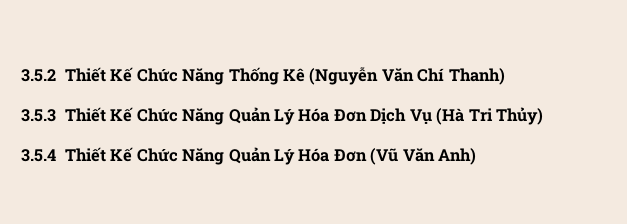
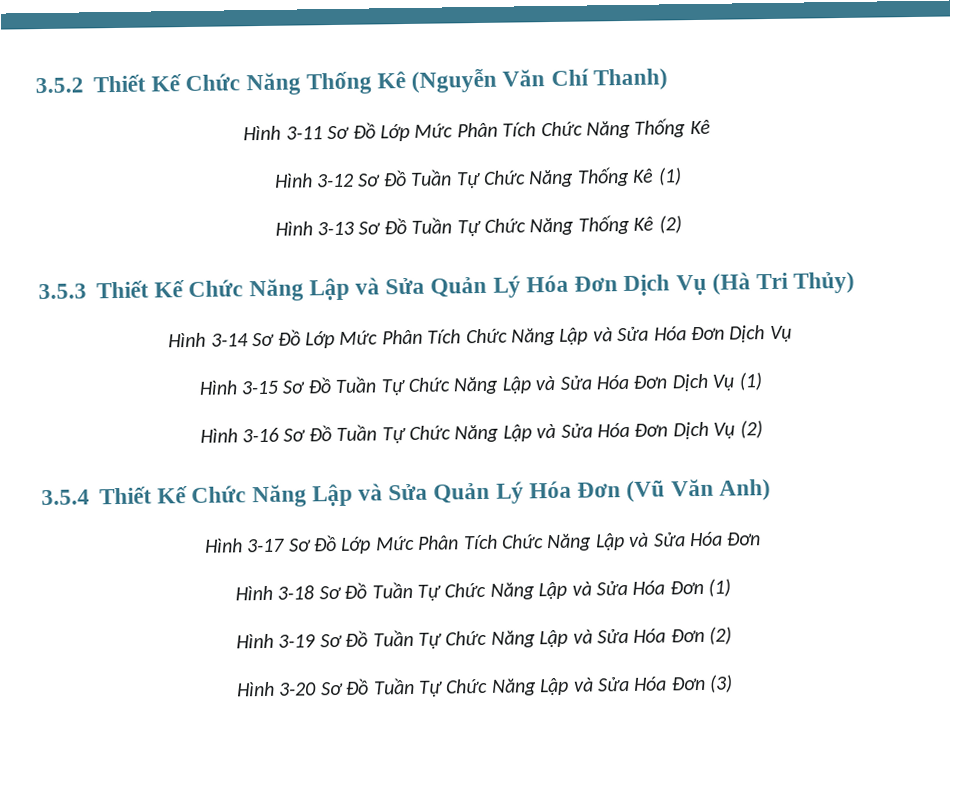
+ Hình 3-11 Sơ Đồ Lớp Mức Phân Tích Chức Năng Thống Kê
+ Hình 3-12 Sơ Đồ Tuần Tự Chức Năng Thống Kê (1)
+ Hình 3-13 Sơ Đồ Tuần Tự Chức Năng Thống Kê (2)
- 3.5.3 Thiết Kế Chức Năng Quản Lý Hóa Đơn Dịch Vụ (Hà Tri Thủy)
+ 3.5.3 Thiết Kế Chức Năng Lập và Sửa Quản Lý Hóa Đơn Dịch Vụ (Hà Tri Thủy)
+ Hình 3-14 Sơ Đồ Lớp Mức Phân Tích Chức Năng Lập và Sửa Hóa Đơn Dịch Vụ
+ Hình 3-15 Sơ Đồ Tuần Tự Chức Năng Lập và Sửa Hóa Đơn Dịch Vụ (1)
+ Hình 3-16 Sơ Đồ Tuần Tự Chức Năng Lập và Sửa Hóa Đơn Dịch Vụ (2)
- 3.5.4 Thiết Kế Chức Năng Quản Lý Hóa Đơn (Vũ Văn Anh)
+ 3.5.4 Thiết Kế Chức Năng Lập và Sửa Quản Lý Hóa Đơn (Vũ Văn Anh)
+ Hình 3-17 Sơ Đồ Lớp Mức Phân Tích Chức Năng Lập và Sửa Hóa Đơn
+ Hình 3-18 Sơ Đồ Tuần Tự Chức Năng Lập và Sửa Hóa Đơn (1)
+ Hình 3-19 Sơ Đồ Tuần Tự Chức Năng Lập và Sửa Hóa Đơn (2)
+ Hình 3-20 Sơ Đồ Tuần Tự Chức Năng Lập và Sửa Hóa Đơn (3)

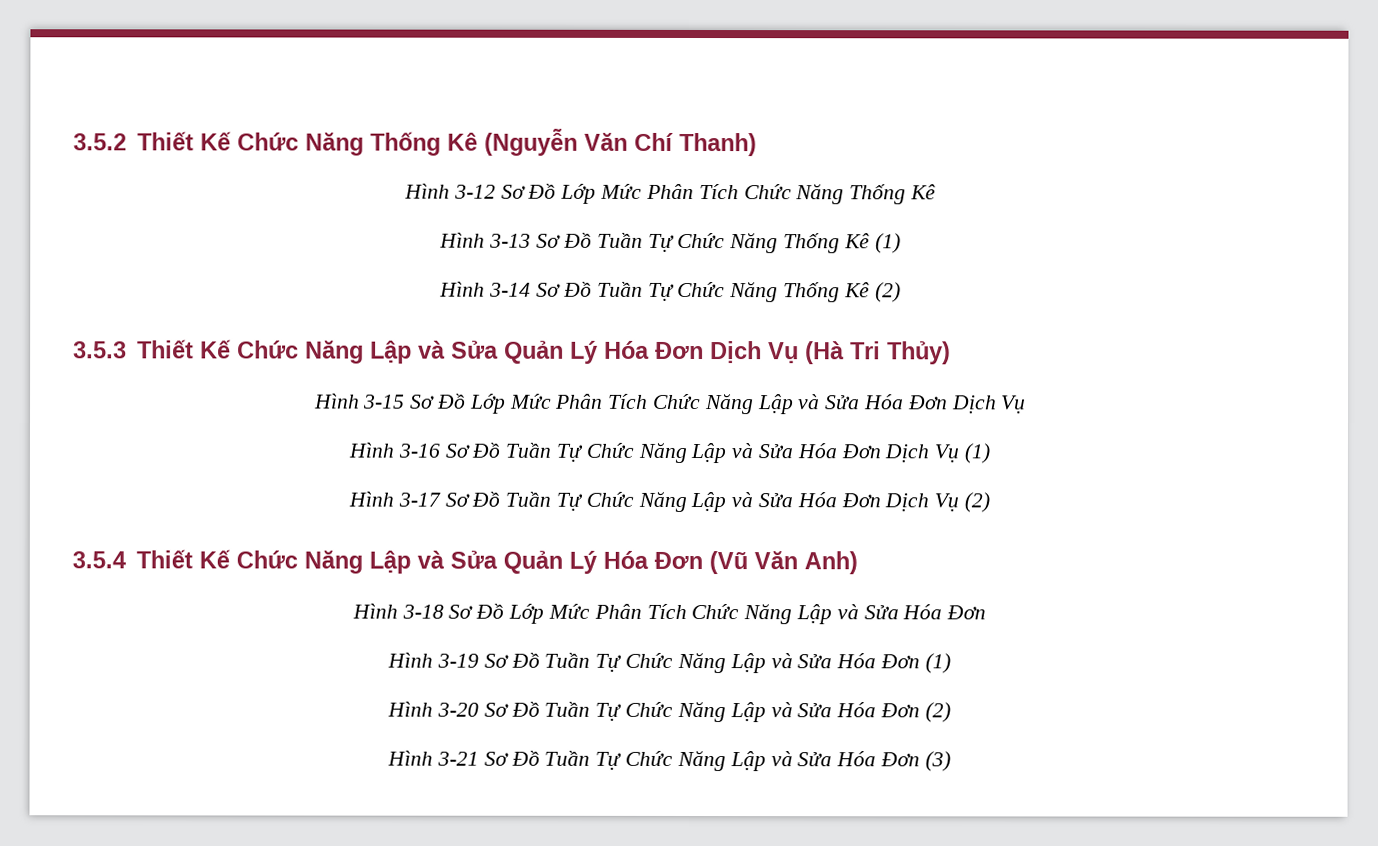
- Hình 3-11 Sơ Đồ Lớp Mức Phân Tích Chức Năng Thống Kê
+ Hình 3-12 Sơ Đồ Lớp Mức Phân Tích Chức Năng Thống Kê
- Hình 3-12 Sơ Đồ Tuần Tự Chức Năng Thống Kê (1)
+ Hình 3-13 Sơ Đồ Tuần Tự Chức Năng Thống Kê (1)
- Hình 3-13 Sơ Đồ Tuần Tự Chức Năng Thống Kê (2)
+ Hình 3-14 Sơ Đồ Tuần Tự Chức Năng Thống Kê (2)
- Hình 3-14 Sơ Đồ Lớp Mức Phân Tích Chức Năng Lập và Sửa Hóa Đơn Dịch Vụ
+ Hình 3-15 Sơ Đồ Lớp Mức Phân Tích Chức Năng Lập và Sửa Hóa Đơn Dịch Vụ
- Hình 3-15 Sơ Đồ Tuần Tự Chức Năng Lập và Sửa Hóa Đơn Dịch Vụ (1)
+ Hình 3-16 Sơ Đồ Tuần Tự Chức Năng Lập và Sửa Hóa Đơn Dịch Vụ (1)
- Hình 3-16 Sơ Đồ Tuần Tự Chức Năng Lập và Sửa Hóa Đơn Dịch Vụ (2)
+ Hình 3-17 Sơ Đồ Tuần Tự Chức Năng Lập và Sửa Hóa Đơn Dịch Vụ (2)
- Hình 3-17 Sơ Đồ Lớp Mức Phân Tích Chức Năng Lập và Sửa Hóa Đơn
+ Hình 3-18 Sơ Đồ Lớp Mức Phân Tích Chức Năng Lập và Sửa Hóa Đơn
- Hình 3-18 Sơ Đồ Tuần Tự Chức Năng Lập và Sửa Hóa Đơn (1)
+ Hình 3-19 Sơ Đồ Tuần Tự Chức Năng Lập và Sửa Hóa Đơn (1)
- Hình 3-19 Sơ Đồ Tuần Tự Chức Năng Lập và Sửa Hóa Đơn (2)
+ Hình 3-20 Sơ Đồ Tuần Tự Chức Năng Lập và Sửa Hóa Đơn (2)
- Hình 3-20 Sơ Đồ Tuần Tự Chức Năng Lập và Sửa Hóa Đơn (3)
+ Hình 3-21 Sơ Đồ Tuần Tự Chức Năng Lập và Sửa Hóa Đơn (3)

